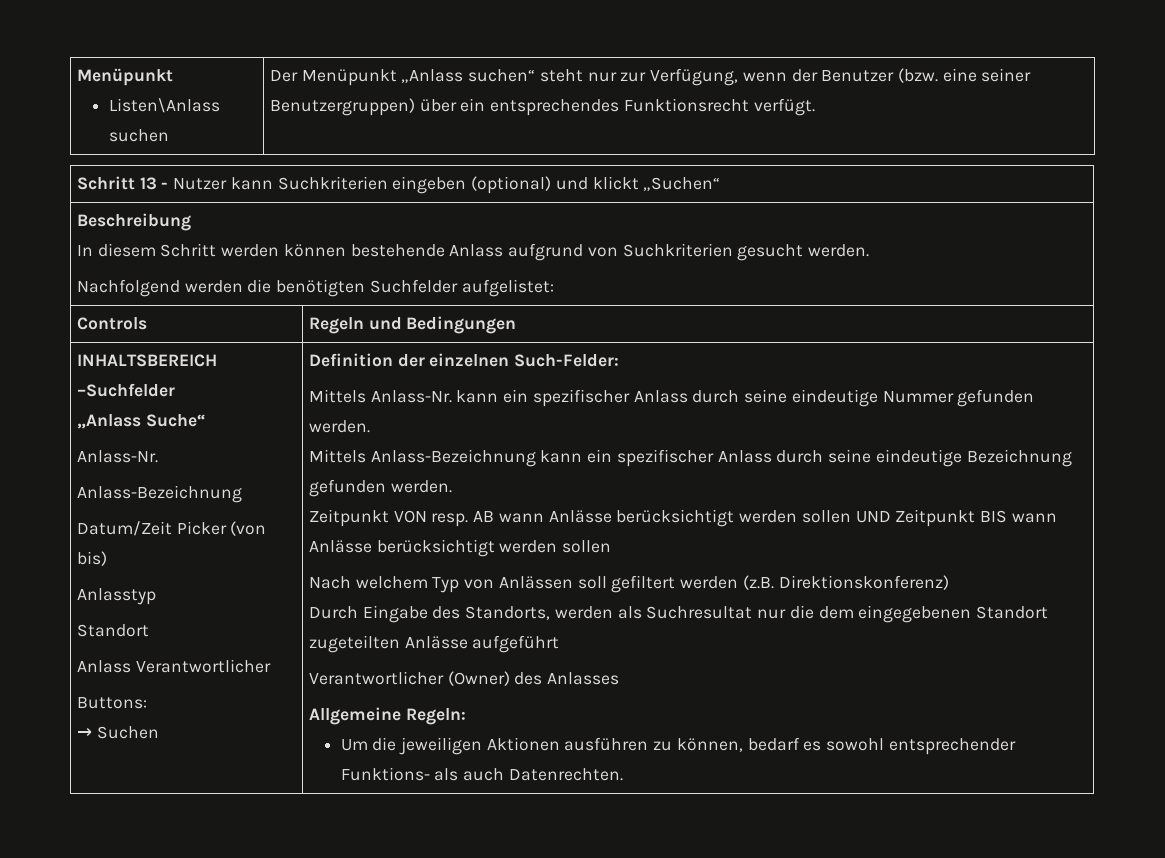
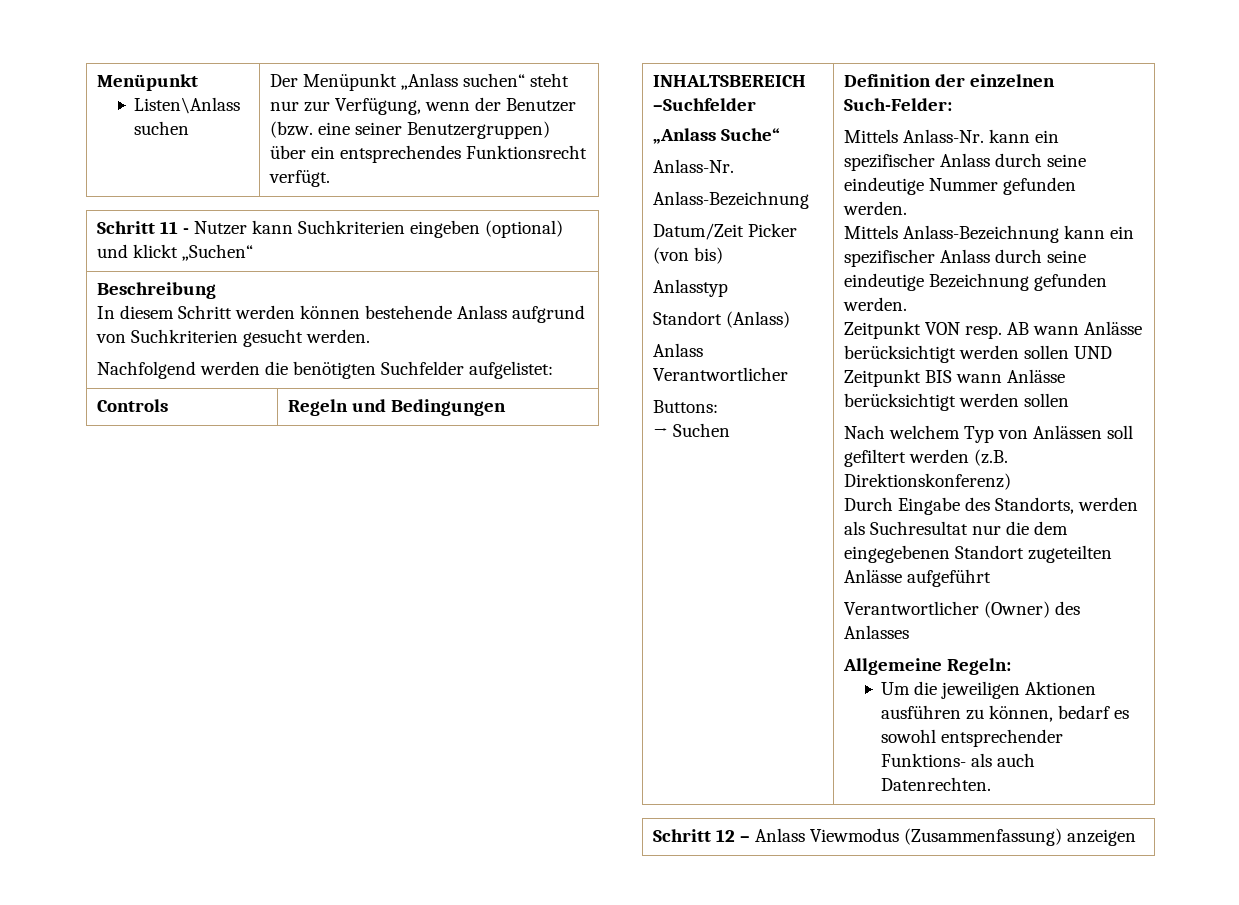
- Schritt 13 - Nutzer kann Suchkriterien eingeben (optional) und klickt „Suchen“
+ Schritt 11 - Nutzer kann Suchkriterien eingeben (optional) und klickt „Suchen“
  Anlasstyp
- Standort
+ Standort (Anlass)
+ Schritt 12 – Anlass Viewmodus (Zusammenfassung) anzeigen

